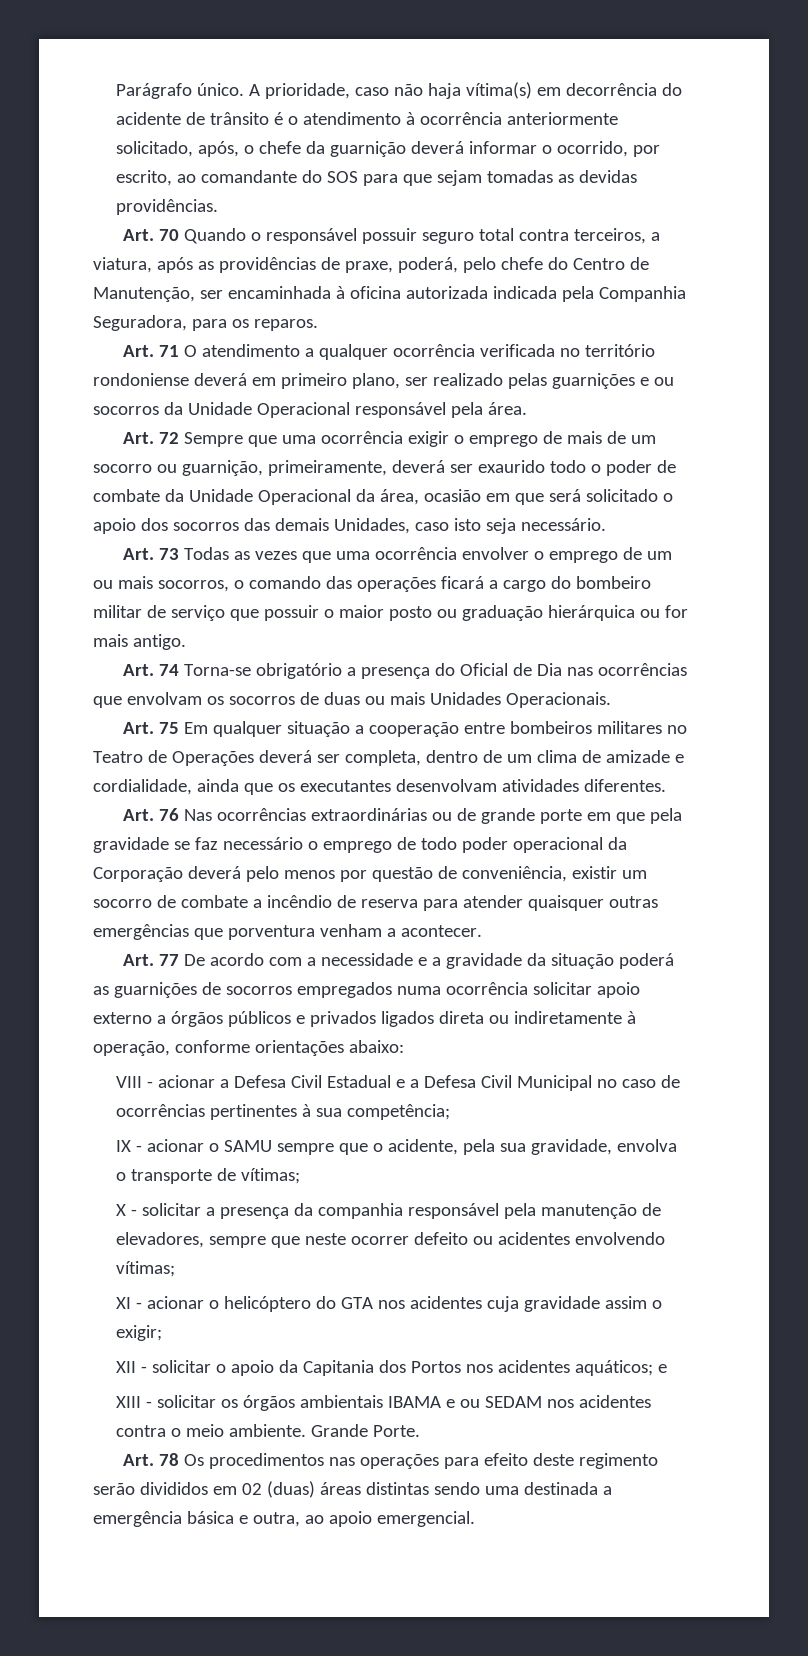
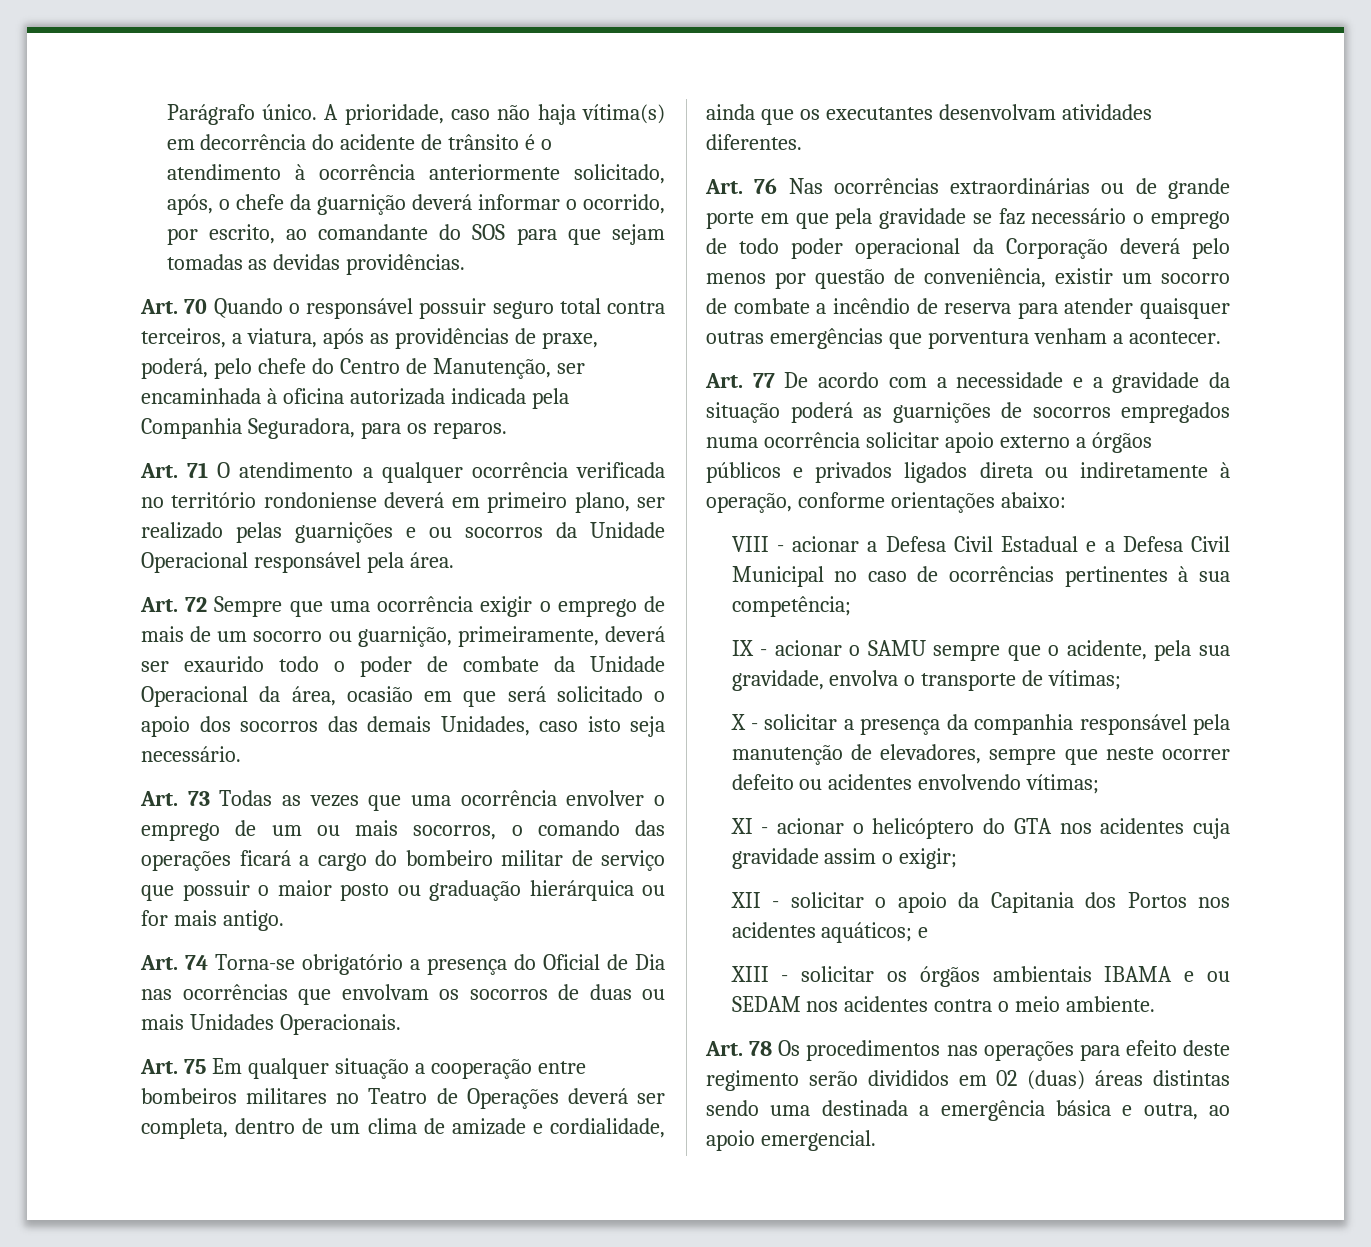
- Grande Porte.

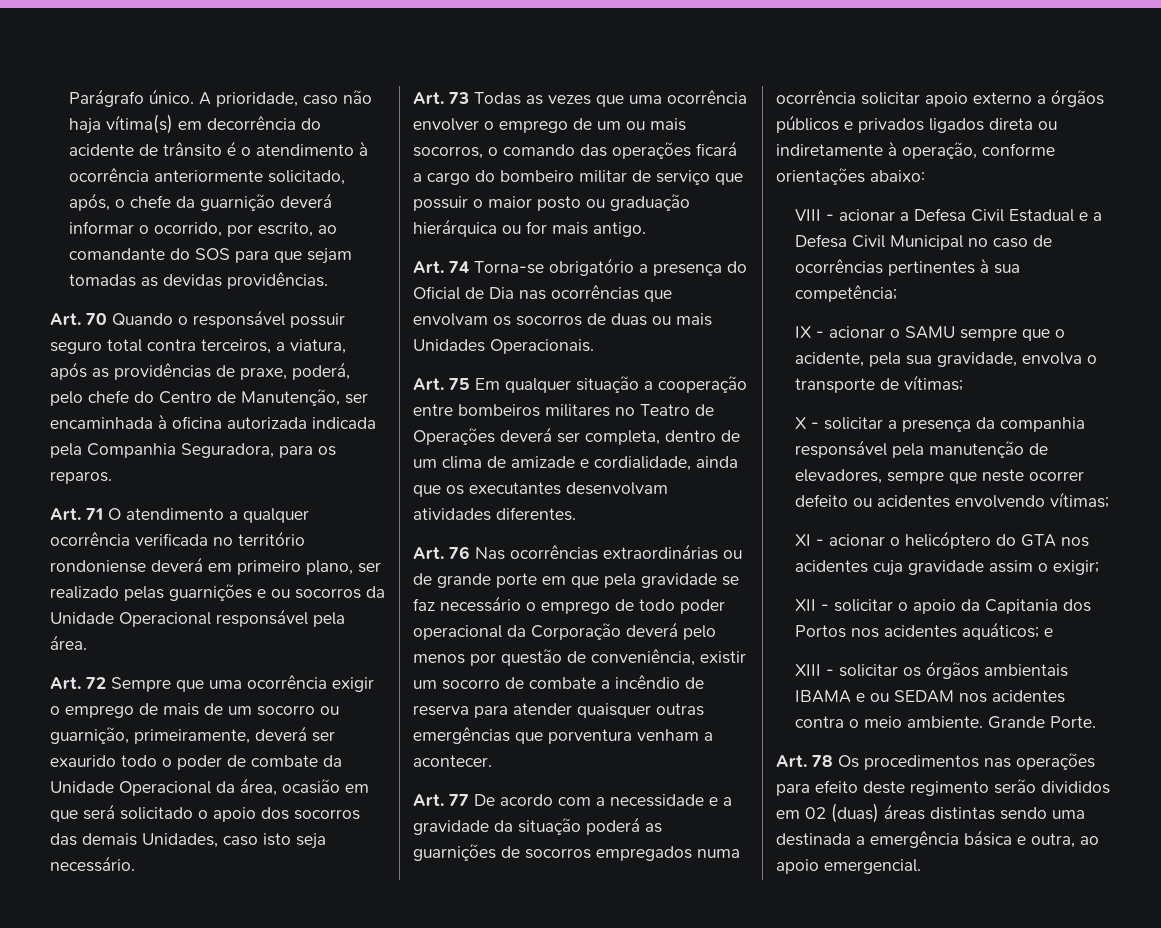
+ Grande Porte.

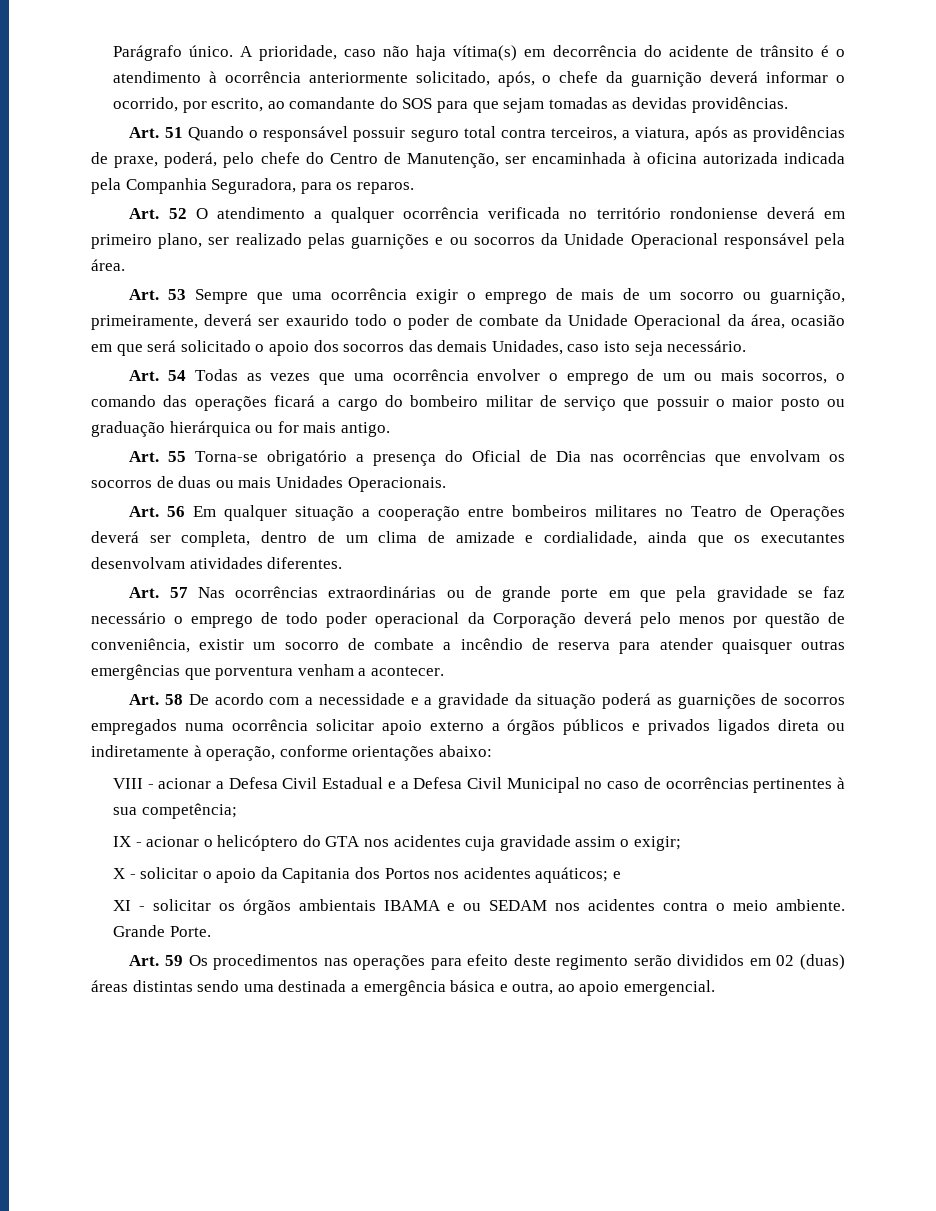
- Art. 70 Quando o responsável possuir seguro total contra terceiros, a viatura, após as providências de praxe, poderá, pelo chefe do Centro de Manutenção, ser encaminhada à oficina autorizada indicada pela Companhia Seguradora, para os reparos.
+ Art. 51 Quando o responsável possuir seguro total contra terceiros, a viatura, após as providências de praxe, poderá, pelo chefe do Centro de Manutenção, ser encaminhada à oficina autorizada indicada pela Companhia Seguradora, para os reparos.
- Art. 71 O atendimento a qualquer ocorrência verificada no território rondoniense deverá em primeiro plano, ser realizado pelas guarnições e ou socorros da Unidade Operacional responsável pela área.
+ Art. 52 O atendimento a qualquer ocorrência verificada no território rondoniense deverá em primeiro plano, ser realizado pelas guarnições e ou socorros da Unidade Operacional responsável pela área.
- Art. 72 Sempre que uma ocorrência exigir o emprego de mais de um socorro ou guarnição, primeiramente, deverá ser exaurido todo o poder de combate da Unidade Operacional da área, ocasião em que será solicitado o apoio dos socorros das demais Unidades, caso isto seja necessário.
+ Art. 53 Sempre que uma ocorrência exigir o emprego de mais de um socorro ou guarnição, primeiramente, deverá ser exaurido todo o poder de combate da Unidade Operacional da área, ocasião em que será solicitado o apoio dos socorros das demais Unidades, caso isto seja necessário.
- Art. 73 Todas as vezes que uma ocorrência envolver o emprego de um ou mais socorros, o comando das operações ficará a cargo do bombeiro militar de serviço que possuir o maior posto ou graduação hierárquica ou for mais antigo.
+ Art. 54 Todas as vezes que uma ocorrência envolver o emprego de um ou mais socorros, o comando das operações ficará a cargo do bombeiro militar de serviço que possuir o maior posto ou graduação hierárquica ou for mais antigo.
- Art. 74 Torna-se obrigatório a presença do Oficial de Dia nas ocorrências que envolvam os socorros de duas ou mais Unidades Operacionais.
+ Art. 55 Torna-se obrigatório a presença do Oficial de Dia nas ocorrências que envolvam os socorros de duas ou mais Unidades Operacionais.
- Art. 75 Em qualquer situação a cooperação entre bombeiros militares no Teatro de Operações deverá ser completa, dentro de um clima de amizade e cordialidade, ainda que os executantes desenvolvam atividades diferentes.
+ Art. 56 Em qualquer situação a cooperação entre bombeiros militares no Teatro de Operações deverá ser completa, dentro de um clima de amizade e cordialidade, ainda que os executantes desenvolvam atividades diferentes.
- Art. 76 Nas ocorrências extraordinárias ou de grande porte em que pela gravidade se faz necessário o emprego de todo poder operacional da Corporação deverá pelo menos por questão de conveniência, existir um socorro de combate a incêndio de reserva para atender quaisquer outras emergências que porventura venham a acontecer.
+ Art. 57 Nas ocorrências extraordinárias ou de grande porte em que pela gravidade se faz necessário o emprego de todo poder operacional da Corporação deverá pelo menos por questão de conveniência, existir um socorro de combate a incêndio de reserva para atender quaisquer outras emergências que porventura venham a acontecer.
- Art. 77 De acordo com a necessidade e a gravidade da situação poderá as guarnições de socorros empregados numa ocorrência solicitar apoio externo a órgãos públicos e privados ligados direta ou indiretamente à operação, conforme orientações abaixo:
+ Art. 58 De acordo com a necessidade e a gravidade da situação poderá as guarnições de socorros empregados numa ocorrência solicitar apoio externo a órgãos públicos e privados ligados direta ou indiretamente à operação, conforme orientações abaixo:
- IX - acionar o SAMU sempre que o acidente, pela sua gravidade, envolva o transporte de vítimas;
- X - solicitar a presença da companhia responsável pela manutenção de elevadores, sempre que neste ocorrer defeito ou acidentes envolvendo vítimas;
- XI - acionar o helicóptero do GTA nos acidentes cuja gravidade assim o exigir;
+ IX - acionar o helicóptero do GTA nos acidentes cuja gravidade assim o exigir;
- XII - solicitar o apoio da Capitania dos Portos nos acidentes aquáticos; e
+ X - solicitar o apoio da Capitania dos Portos nos acidentes aquáticos; e
- XIII - solicitar os órgãos ambientais IBAMA e ou SEDAM nos acidentes contra o meio ambiente.
+ XI - solicitar os órgãos ambientais IBAMA e ou SEDAM nos acidentes contra o meio ambiente.
- Art. 78 Os procedimentos nas operações para efeito deste regimento serão divididos em 02 (duas) áreas distintas sendo uma destinada a emergência básica e outra, ao apoio emergencial.
+ Art. 59 Os procedimentos nas operações para efeito deste regimento serão divididos em 02 (duas) áreas distintas sendo uma destinada a emergência básica e outra, ao apoio emergencial.

